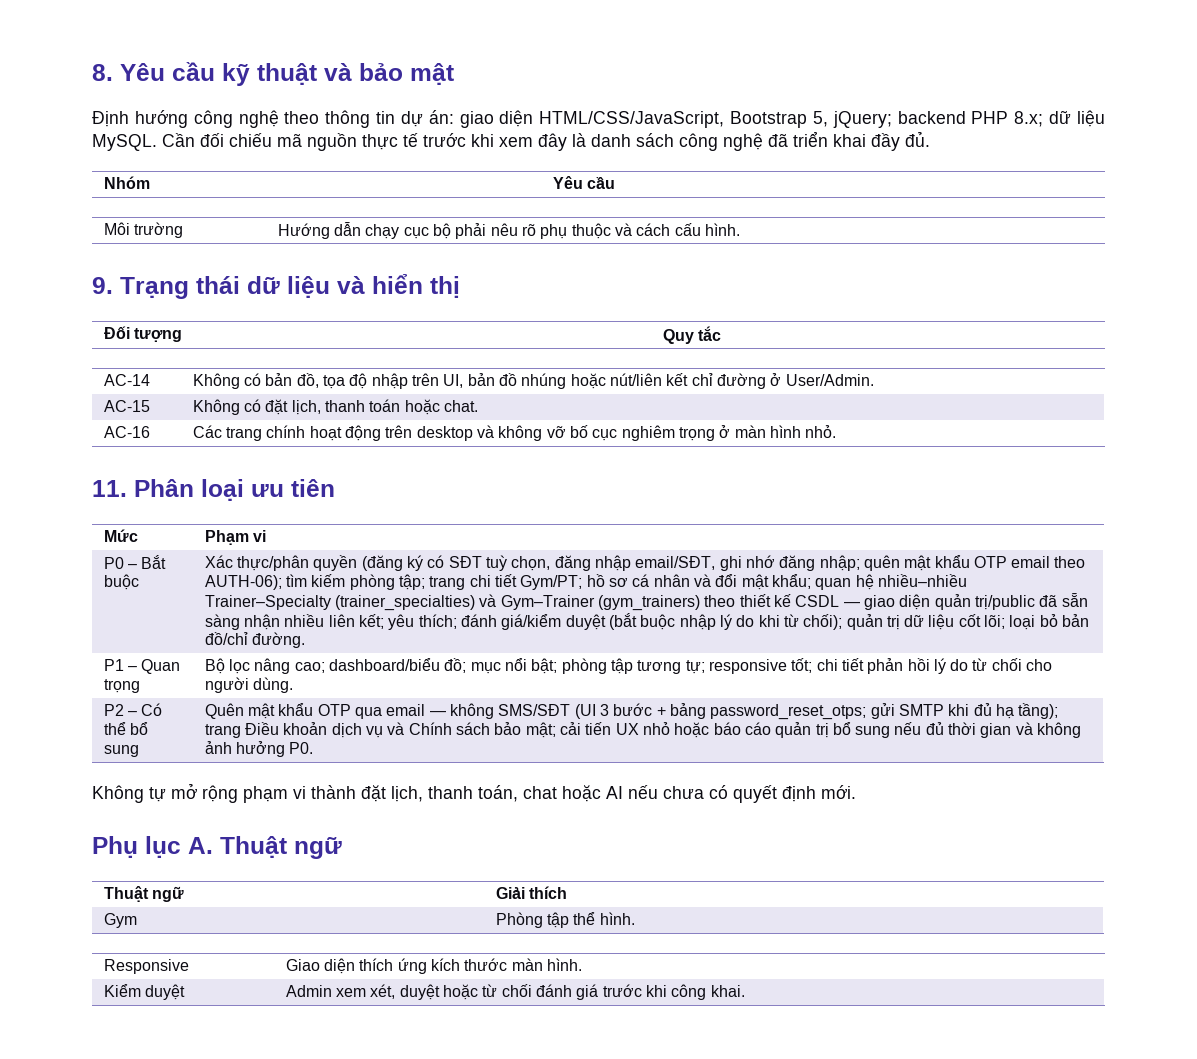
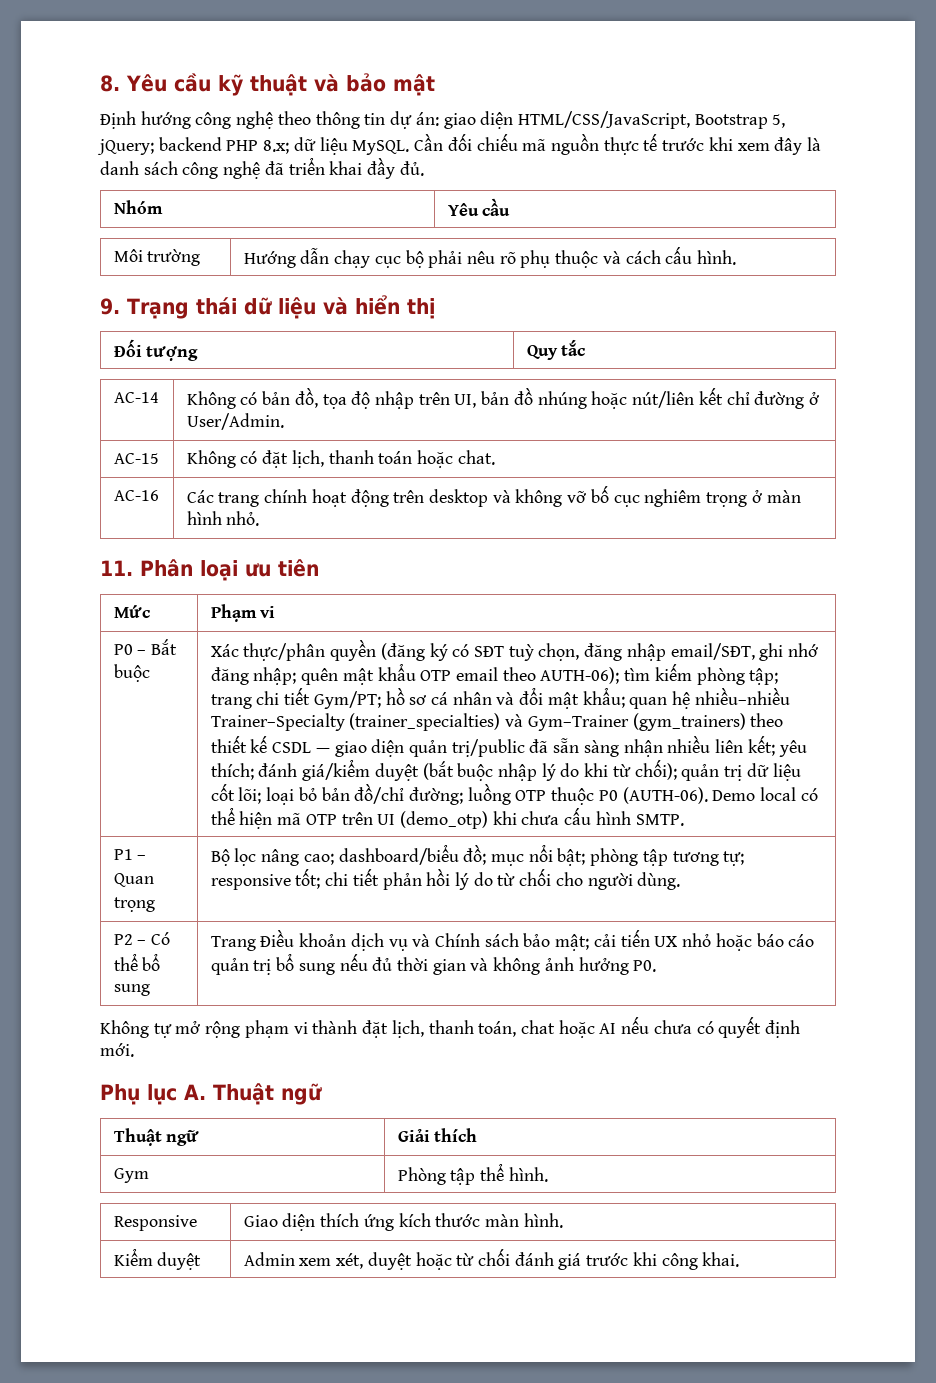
- loại bỏ bản đồ/chỉ đường.
+ loại bỏ bản đồ/chỉ đường; luồng OTP thuộc P0 (AUTH-06). Demo local có thể hiện mã OTP trên UI (demo_otp) khi chưa cấu hình SMTP.
- Quên mật khẩu OTP qua email — không SMS/SĐT (UI 3 bước + bảng password_reset_otps; gửi SMTP khi đủ hạ tầng); trang Điều khoản dịch vụ và Chính sách bảo mật; cải tiến UX nhỏ hoặc báo cáo quản trị bổ sung nếu đủ thời gian và không ảnh hưởng P0.
+ Trang Điều khoản dịch vụ và Chính sách bảo mật; cải tiến UX nhỏ hoặc báo cáo quản trị bổ sung nếu đủ thời gian và không ảnh hưởng P0.

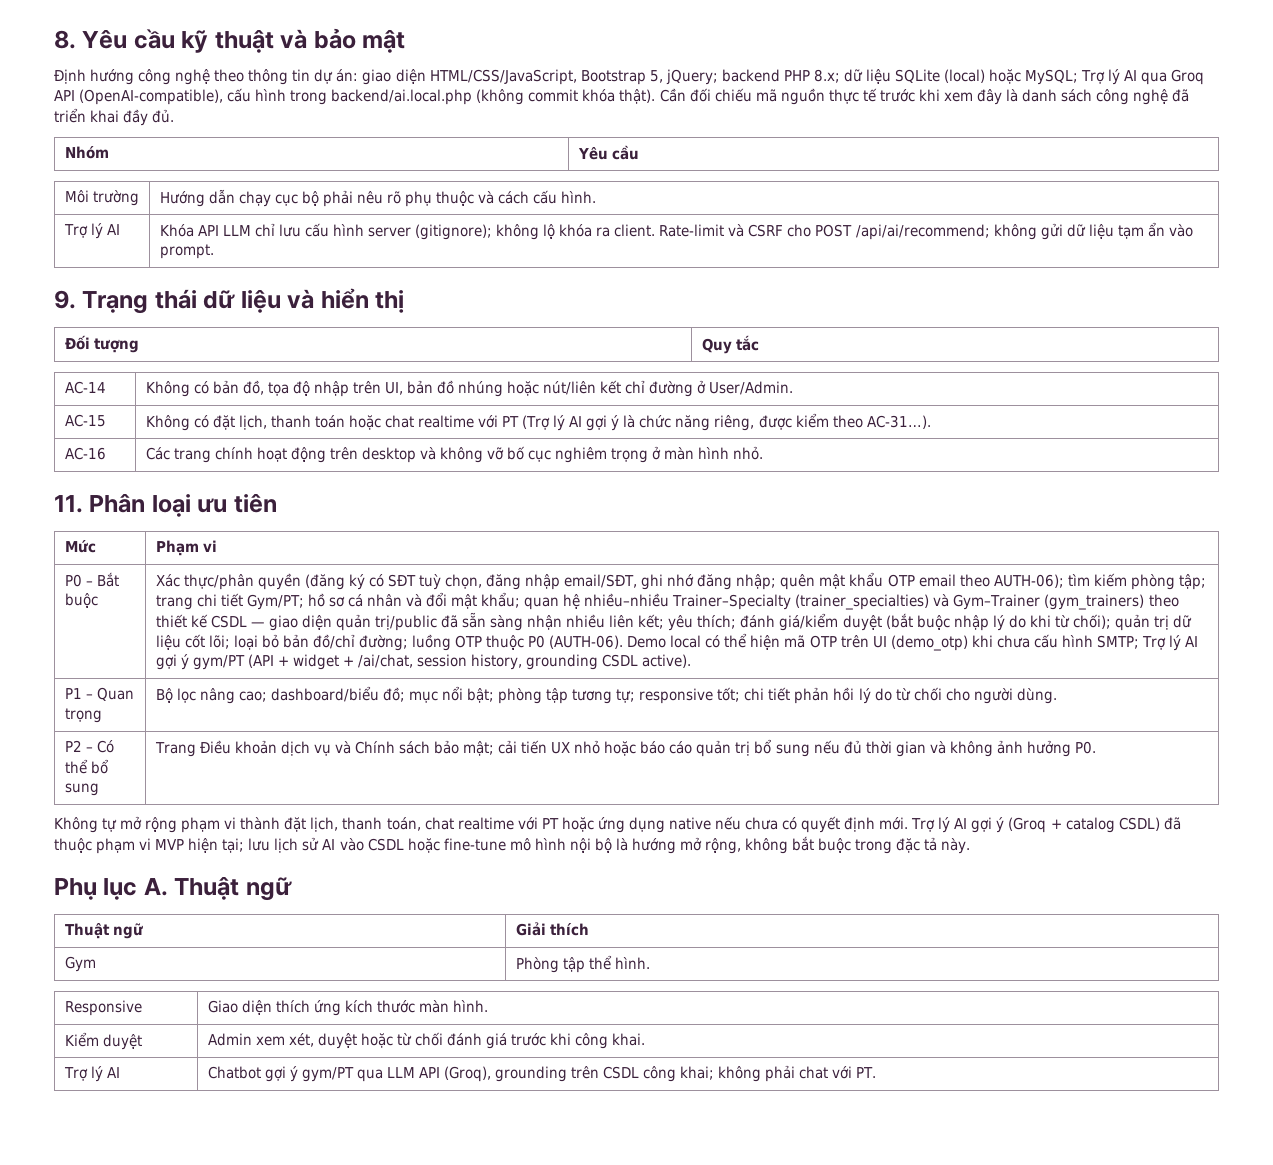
- Định hướng công nghệ theo thông tin dự án: giao diện HTML/CSS/JavaScript, Bootstrap 5, jQuery; backend PHP 8.x; dữ liệu MySQL.
+ Định hướng công nghệ theo thông tin dự án: giao diện HTML/CSS/JavaScript, Bootstrap 5, jQuery; backend PHP 8.x; dữ liệu SQLite (local) hoặc MySQL; Trợ lý AI qua Groq API (OpenAI-compatible), cấu hình trong backend/ai.local.php (không commit khóa thật).
+ Trợ lý AI | Khóa API LLM chỉ lưu cấu hình server (gitignore); không lộ khóa ra client. Rate-limit và CSRF cho POST /api/ai/recommend; không gửi dữ liệu tạm ẩn vào prompt.
- AC-15 | Không có đặt lịch, thanh toán hoặc chat.
+ AC-15 | Không có đặt lịch, thanh toán hoặc chat realtime với PT (Trợ lý AI gợi ý là chức năng riêng, được kiểm theo AC-31…).
- Demo local có thể hiện mã OTP trên UI (demo_otp) khi chưa cấu hình SMTP.
+ Demo local có thể hiện mã OTP trên UI (demo_otp) khi chưa cấu hình SMTP; Trợ lý AI gợi ý gym/PT (API + widget + /ai/chat, session history, grounding CSDL active).
- Không tự mở rộng phạm vi thành đặt lịch, thanh toán, chat hoặc AI nếu chưa có quyết định mới.
+ Không tự mở rộng phạm vi thành đặt lịch, thanh toán, chat realtime với PT hoặc ứng dụng native nếu chưa có quyết định mới. Trợ lý AI gợi ý (Groq + catalog CSDL) đã thuộc phạm vi MVP hiện tại; lưu lịch sử AI vào CSDL hoặc fine-tune mô hình nội bộ là hướng mở rộng, không bắt buộc trong đặc tả này.
+ Trợ lý AI | Chatbot gợi ý gym/PT qua LLM API (Groq), grounding trên CSDL công khai; không phải chat với PT.

